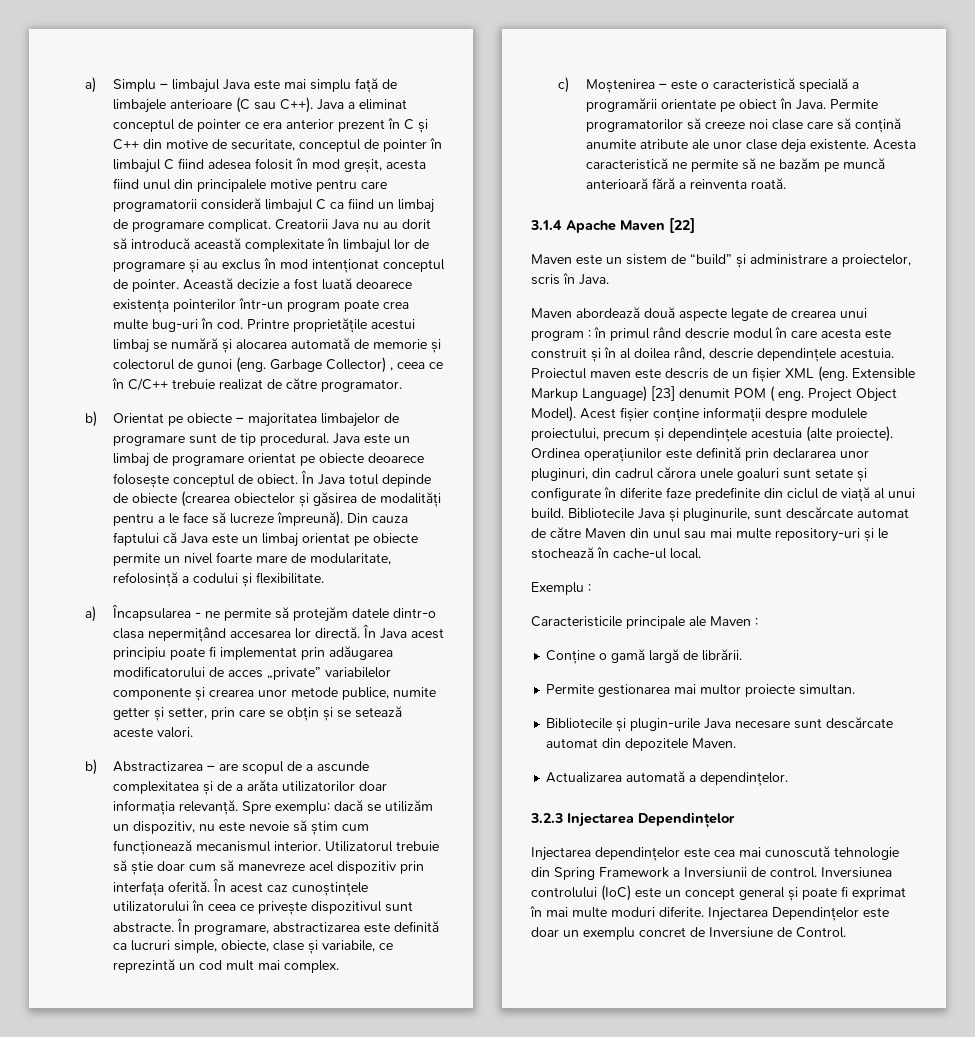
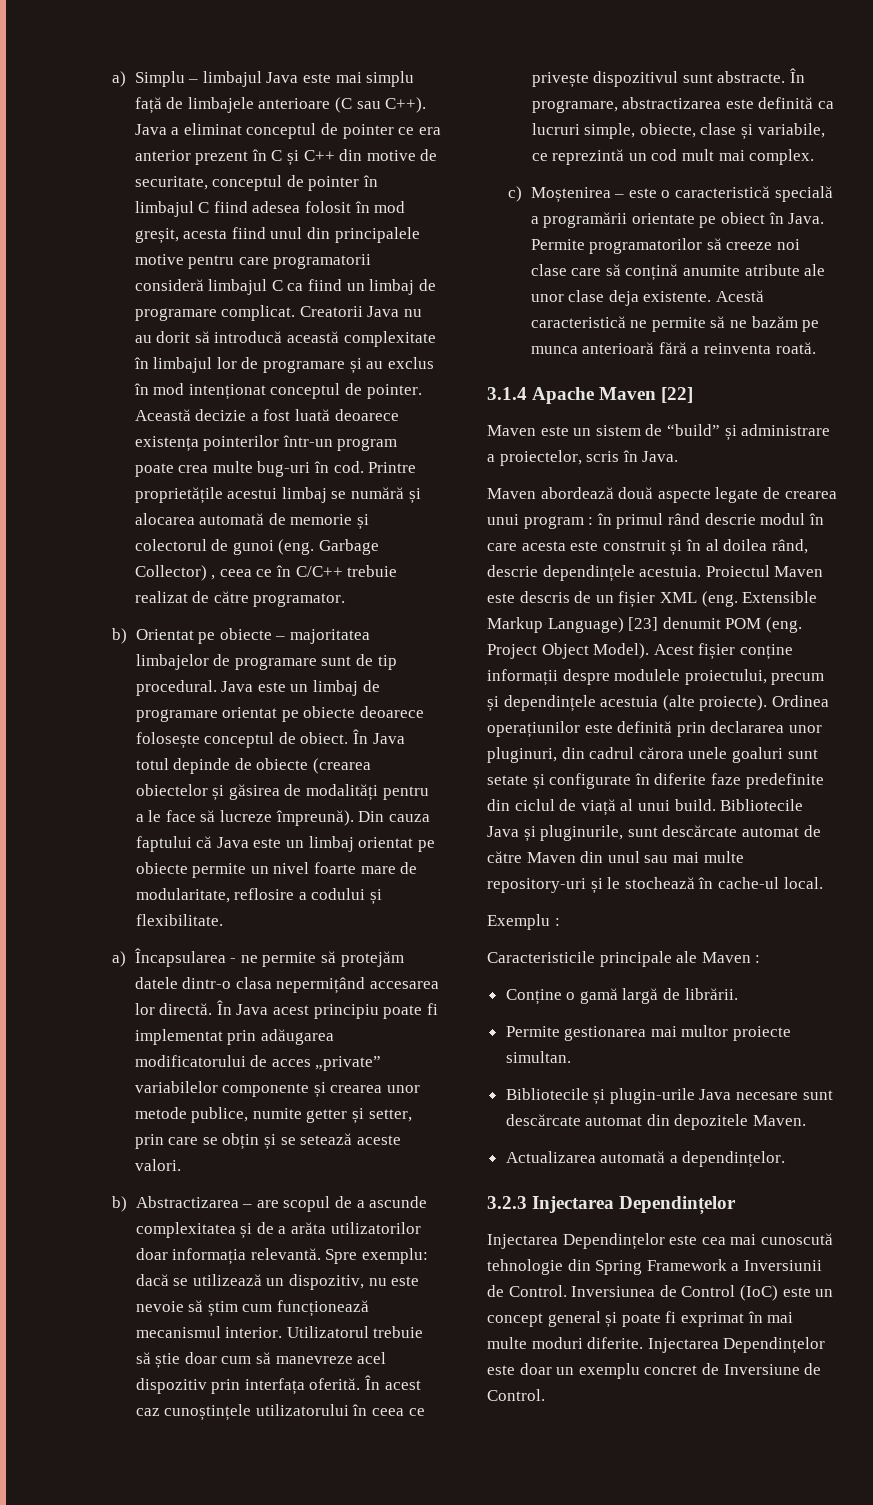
- Din cauza faptului că Java este un limbaj orientat pe obiecte permite un nivel foarte mare de modularitate, refolosință a codului și flexibilitate.
+ Din cauza faptului că Java este un limbaj orientat pe obiecte permite un nivel foarte mare de modularitate, reflosire a codului și flexibilitate.
- b) Abstractizarea – are scopul de a ascunde complexitatea și de a arăta utilizatorilor doar informația relevanță.
+ b) Abstractizarea – are scopul de a ascunde complexitatea și de a arăta utilizatorilor doar informația relevantă.
- Spre exemplu: dacă se utilizăm un dispozitiv, nu este nevoie să știm cum funcționează mecanismul interior.
+ Spre exemplu: dacă se utilizează un dispozitiv, nu este nevoie să știm cum funcționează mecanismul interior.
- Acesta caracteristică ne permite să ne bazăm pe muncă anterioară fără a reinventa roată.
+ Acestă caracteristică ne permite să ne bazăm pe munca anterioară fără a reinventa roată.
- Proiectul maven este descris de un fișier XML (eng.
+ Proiectul Maven este descris de un fișier XML (eng.
- Extensible Markup Language) [23] denumit POM ( eng.
+ Extensible Markup Language) [23] denumit POM (eng.
- Injectarea dependințelor este cea mai cunoscută tehnologie din Spring Framework a Inversiunii de control. Inversiunea controlului (IoC) este un concept general și poate fi exprimat în mai multe moduri diferite.
+ Injectarea Dependințelor este cea mai cunoscută tehnologie din Spring Framework a Inversiunii de Control. Inversiunea de Control (IoC) este un concept general și poate fi exprimat în mai multe moduri diferite.

